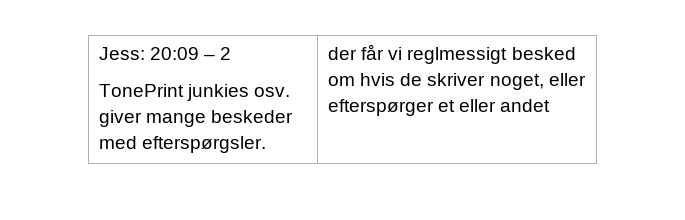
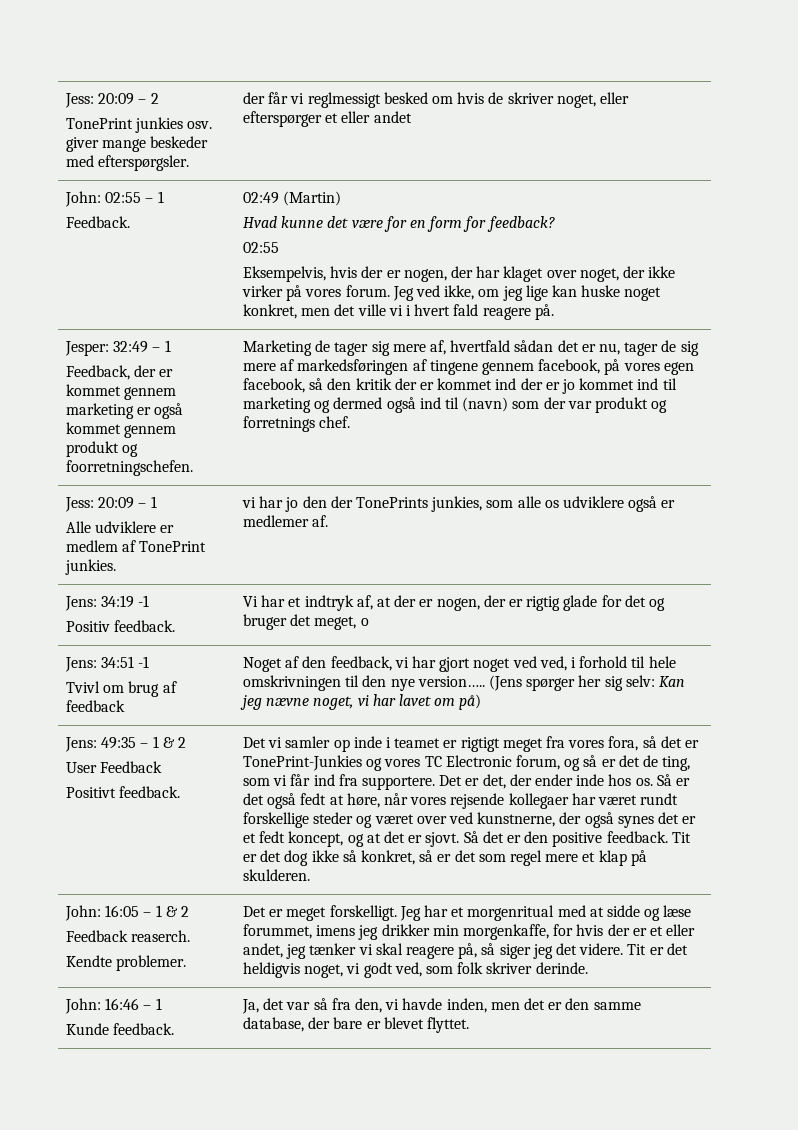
+ John: 02:55 – 1
+ Feedback. | 02:49 (Martin)
+ Hvad kunne det være for en form for feedback?
+ 02:55
+ Eksempelvis, hvis der er nogen, der har klaget over noget, der ikke virker på vores forum. Jeg ved ikke, om jeg lige kan huske noget konkret, men det ville vi i hvert fald reagere på.
+ Jesper: 32:49 – 1
+ Feedback, der er kommet gennem marketing er også kommet gennem produkt og foorretningschefen. | Marketing de tager sig mere af, hvertfald sådan det er nu, tager de sig mere af markedsføringen af tingene gennem facebook, på vores egen facebook, så den kritik der er kommet ind der er jo kommet ind til marketing og dermed også ind til (navn) som der var produkt og forretnings chef.
+ Jess: 20:09 – 1
+ Alle udviklere er medlem af TonePrint junkies. | vi har jo den der TonePrints junkies, som alle os udviklere også er medlemer af.
+ Jens: 34:19 -1
+ Positiv feedback. | Vi har et indtryk af, at der er nogen, der er rigtig glade for det og bruger det meget, o
+ Jens: 34:51 -1
+ Tvivl om brug af feedback | Noget af den feedback, vi har gjort noget ved ved, i forhold til hele omskrivningen til den nye version….. (Jens spørger her sig selv: Kan jeg nævne noget, vi har lavet om på)
+ Jens: 49:35 – 1 & 2
+ User Feedback
+ Positivt feedback. | Det vi samler op inde i teamet er rigtigt meget fra vores fora, så det er TonePrint-Junkies og vores TC Electronic forum, og så er det de ting, som vi får ind fra supportere. Det er det, der ender inde hos os. Så er det også fedt at høre, når vores rejsende kollegaer har været rundt forskellige steder og været over ved kunstnerne, der også synes det er et fedt koncept, og at det er sjovt. Så det er den positive feedback. Tit er det dog ikke så konkret, så er det som regel mere et klap på skulderen.
+ John: 16:05 – 1 & 2
+ Feedback reaserch.
+ Kendte problemer. | Det er meget forskelligt. Jeg har et morgenritual med at sidde og læse forummet, imens jeg drikker min morgenkaffe, for hvis der er et eller andet, jeg tænker vi skal reagere på, så siger jeg det videre. Tit er det heldigvis noget, vi godt ved, som folk skriver derinde.
+ John: 16:46 – 1
+ Kunde feedback. | Ja, det var så fra den, vi havde inden, men det er den samme database, der bare er blevet flyttet.

